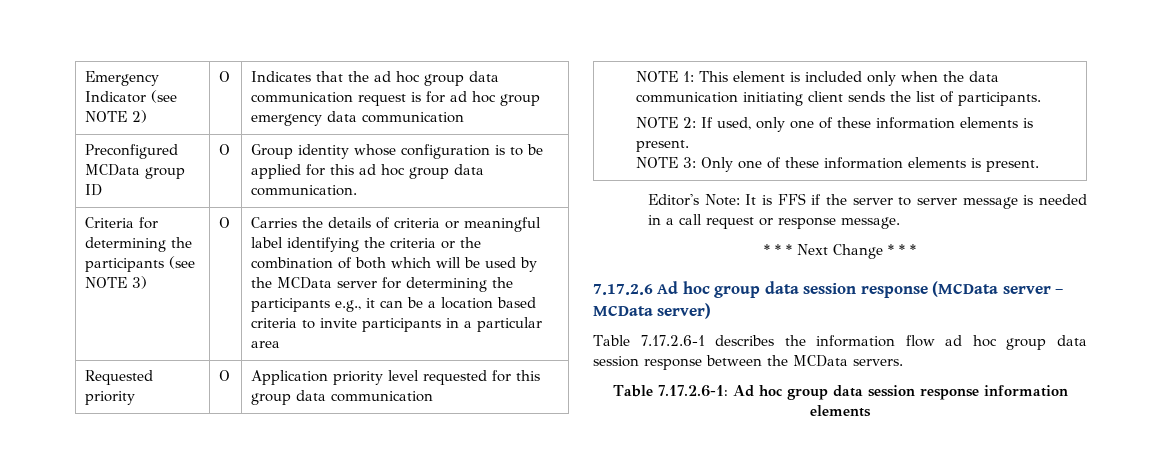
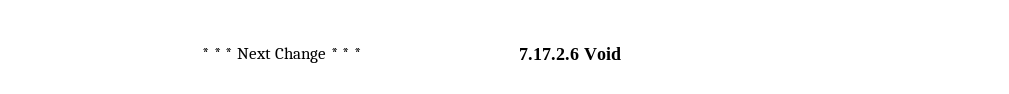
- Emergency Indicator (see NOTE 2) | O | Indicates that the ad hoc group data communication request is for ad hoc group emergency data communication
- Preconfigured MCData group ID | O | Group identity whose configuration is to be applied for this ad hoc group data communication.
- Criteria for determining the participants (see NOTE 3) | O | Carries the details of criteria or meaningful label identifying the criteria or the combination of both which will be used by the MCData server for determining the participants e.g., it can be a location based criteria to invite participants in a particular area
- Requested priority | O | Application priority level requested for this group data communication
- NOTE 1: This element is included only when the data communication initiating client sends the list of participants.
- NOTE 2: If used, only one of these information elements is present.
- NOTE 3: Only one of these information elements is present.
- Editor's Note: It is FFS if the server to server message is needed in a call request or response message.
- 7.17.2.6 Ad hoc group data session response (MCData server – MCData server)
- Table 7.17.2.6-1 describes the information flow ad hoc group data session response between the MCData servers.
- Table 7.17.2.6-1: Ad hoc group data session response information elements
+ 7.17.2.6 Void

